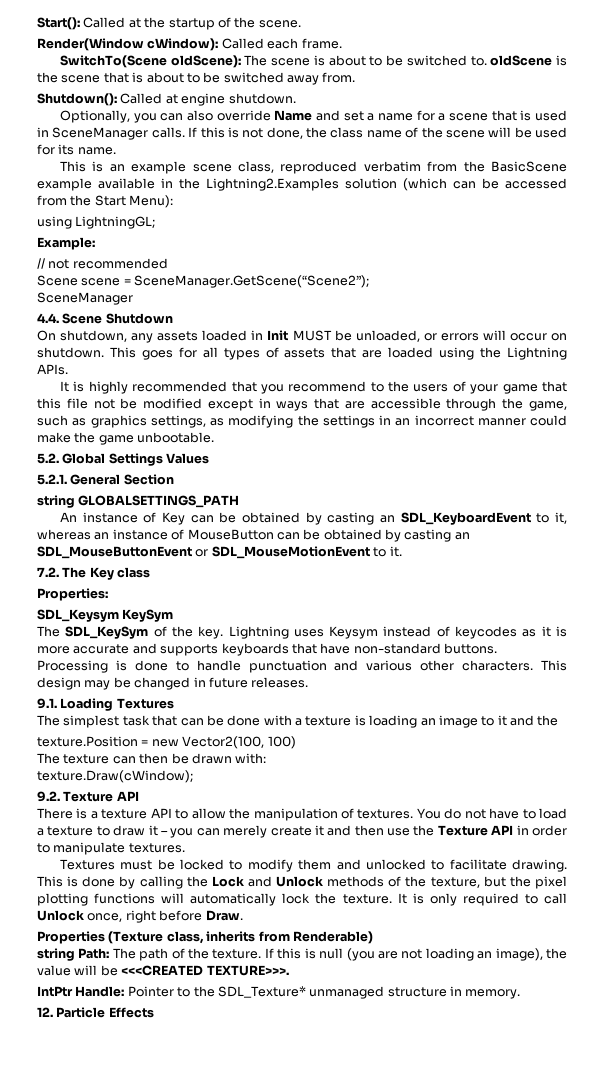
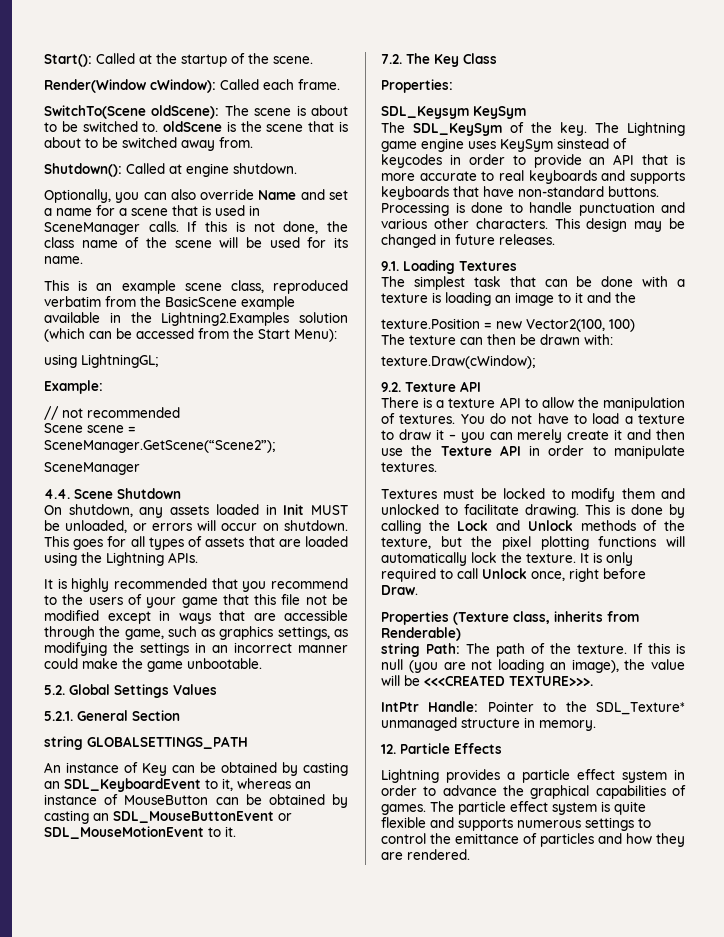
- 7.2. The Key class
+ 7.2. The Key Class
- Lightning uses Keysym instead of keycodes as it is more accurate and supports keyboards that have non-standard buttons.
+ The Lightning game engine uses KeySym sinstead of keycodes in order to provide an API that is more accurate to real keyboards and supports keyboards that have non-standard buttons.
+ Lightning provides a particle effect system in order to advance the graphical capabilities of games. The particle effect system is quite flexible and supports numerous settings to control the emittance of particles and how they are rendered.

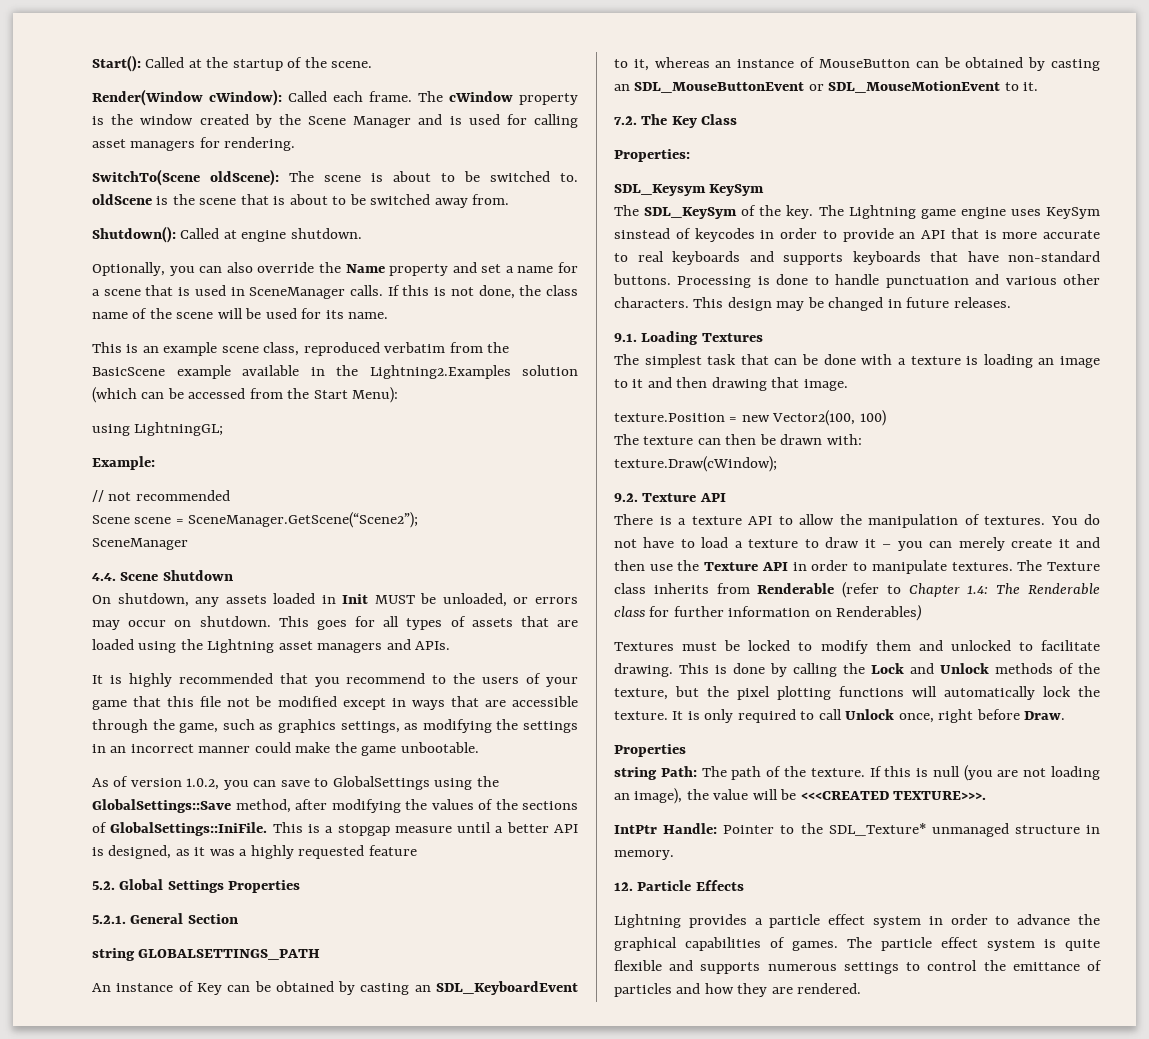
+ The cWindow property is the window created by the Scene Manager and is used for calling asset managers for rendering.
- Optionally, you can also override Name and set a name for a scene that is used in SceneManager calls.
+ Optionally, you can also override the Name property and set a name for a scene that is used in SceneManager calls.
- On shutdown, any assets loaded in Init MUST be unloaded, or errors will occur on shutdown.
+ On shutdown, any assets loaded in Init MUST be unloaded, or errors may occur on shutdown.
- This goes for all types of assets that are loaded using the Lightning APIs.
+ This goes for all types of assets that are loaded using the Lightning asset managers and APIs.
+ As of version 1.0.2, you can save to GlobalSettings using the GlobalSettings::Save method, after modifying the values of the sections of GlobalSettings::IniFile. This is a stopgap measure until a better API is designed, as it was a highly requested feature
- 5.2. Global Settings Values
+ 5.2. Global Settings Properties
- The simplest task that can be done with a texture is loading an image to it and the
+ The simplest task that can be done with a texture is loading an image to it and then drawing that image.
+ The Texture class inherits from Renderable (refer to Chapter 1.4: The Renderable class for further information on Renderables)
  It is only required to call Unlock once, right before Draw.
- Properties (Texture class, inherits from Renderable)
+ Properties

